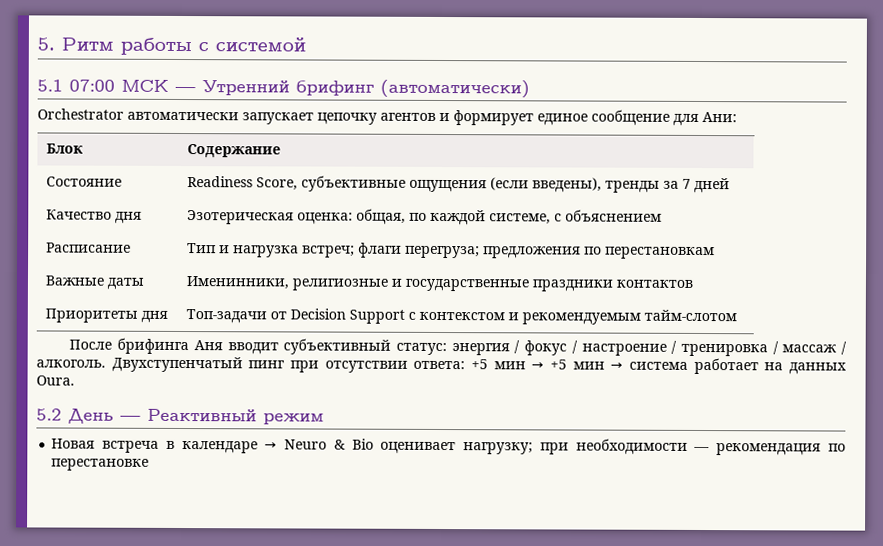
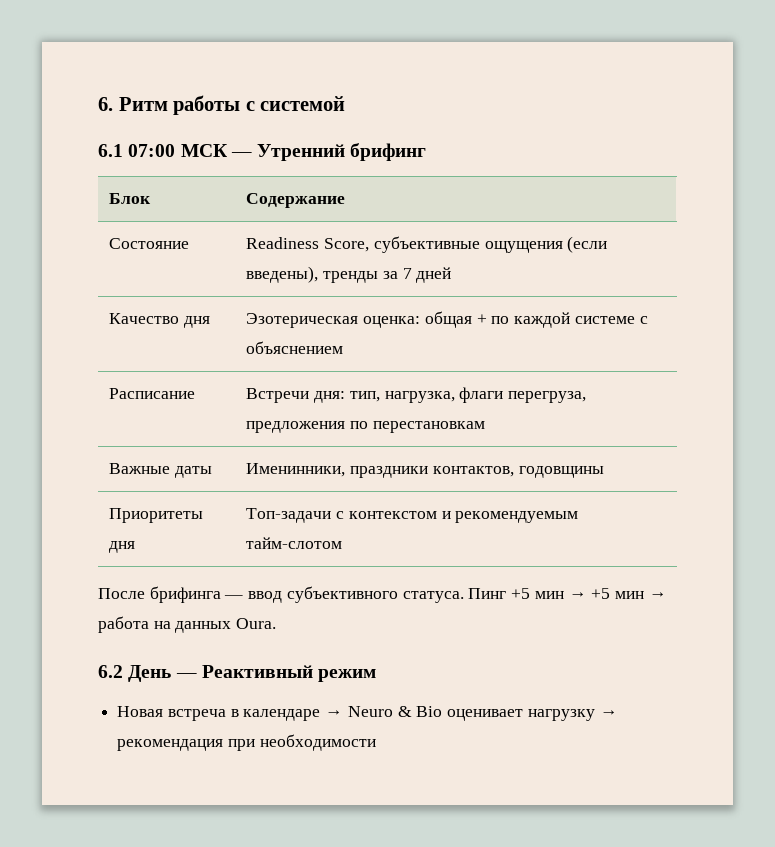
- 5. Ритм работы с системой
+ 6. Ритм работы с системой
- 5.1 07:00 МСК — Утренний брифинг (автоматически)
- Orchestrator автоматически запускает цепочку агентов и формирует единое сообщение для Ани:
+ 6.1 07:00 МСК — Утренний брифинг
- Качество дня | Эзотерическая оценка: общая, по каждой системе, с объяснением
+ Качество дня | Эзотерическая оценка: общая + по каждой системе с объяснением
- Расписание | Тип и нагрузка встреч; флаги перегруза; предложения по перестановкам
+ Расписание | Встречи дня: тип, нагрузка, флаги перегруза, предложения по перестановкам
- Важные даты | Именинники, религиозные и государственные праздники контактов
+ Важные даты | Именинники, праздники контактов, годовщины
- Приоритеты дня | Топ-задачи от Decision Support с контекстом и рекомендуемым тайм-слотом
+ Приоритеты дня | Топ-задачи с контекстом и рекомендуемым тайм-слотом
- После брифинга Аня вводит субъективный статус: энергия / фокус / настроение / тренировка / массаж / алкоголь. Двухступенчатый пинг при отсутствии ответа: +5 мин → +5 мин → система работает на данных Oura.
+ После брифинга — ввод субъективного статуса. Пинг +5 мин → +5 мин → работа на данных Oura.
- 5.2 День — Реактивный режим
+ 6.2 День — Реактивный режим
- Новая встреча в календаре → Neuro & Bio оценивает нагрузку; при необходимости — рекомендация по перестановке
+ Новая встреча в календаре → Neuro & Bio оценивает нагрузку → рекомендация при необходимости

